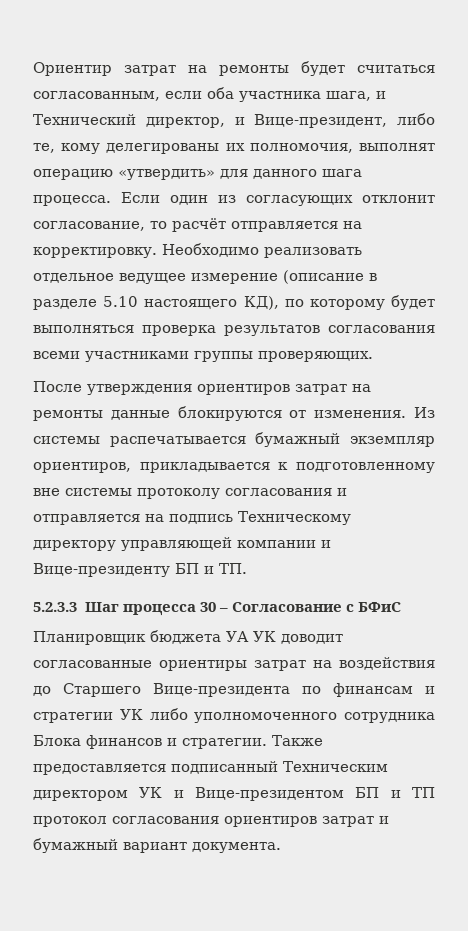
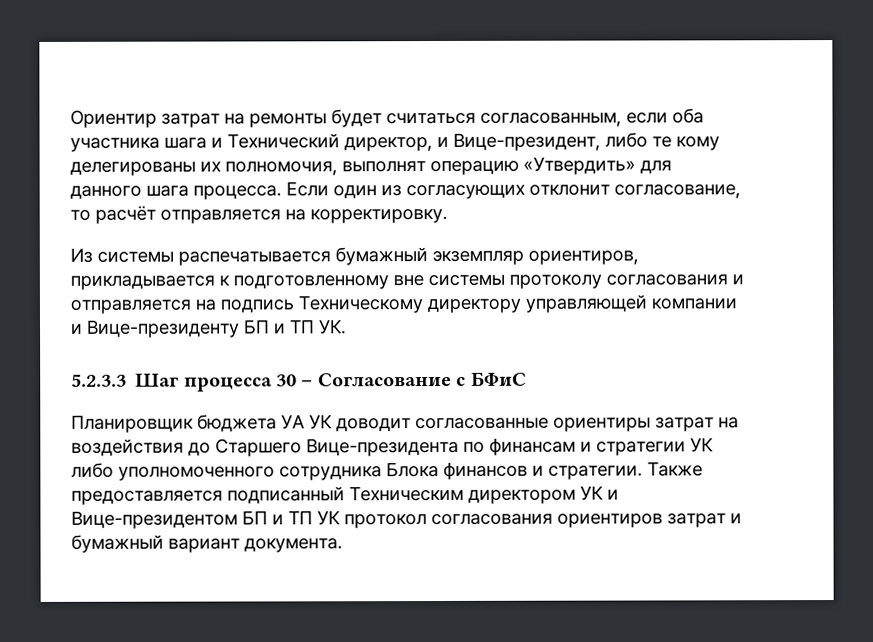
- Ориентир затрат на ремонты будет считаться согласованным, если оба участника шага, и Технический директор, и Вице-президент, либо те, кому делегированы их полномочия, выполнят операцию «утвердить» для данного шага процесса.
+ Ориентир затрат на ремонты будет считаться согласованным, если оба участника шага и Технический директор, и Вице-президент, либо те кому делегированы их полномочия, выполнят операцию «Утвердить» для данного шага процесса.
- Если один из согласующих отклонит согласование, то расчёт отправляется на корректировку. Необходимо реализовать отдельное ведущее измерение (описание в разделе 5.10 настоящего КД), по которому будет выполняться проверка результатов согласования всеми участниками группы проверяющих.
- После утверждения ориентиров затрат на ремонты данные блокируются от изменения. Из системы распечатывается бумажный экземпляр ориентиров, прикладывается к подготовленному вне системы протоколу согласования и отправляется на подпись Техническому директору управляющей компании и Вице-президенту БП и ТП.
+ Если один из согласующих отклонит согласование, то расчёт отправляется на корректировку.
+ Из системы распечатывается бумажный экземпляр ориентиров, прикладывается к подготовленному вне системы протоколу согласования и отправляется на подпись Техническому директору управляющей компании и Вице-президенту БП и ТП УК.
- Также предоставляется подписанный Техническим директором УК и Вице-президентом БП и ТП протокол согласования ориентиров затрат и бумажный вариант документа.
+ Также предоставляется подписанный Техническим директором УК и Вице-президентом БП и ТП УК протокол согласования ориентиров затрат и бумажный вариант документа.

